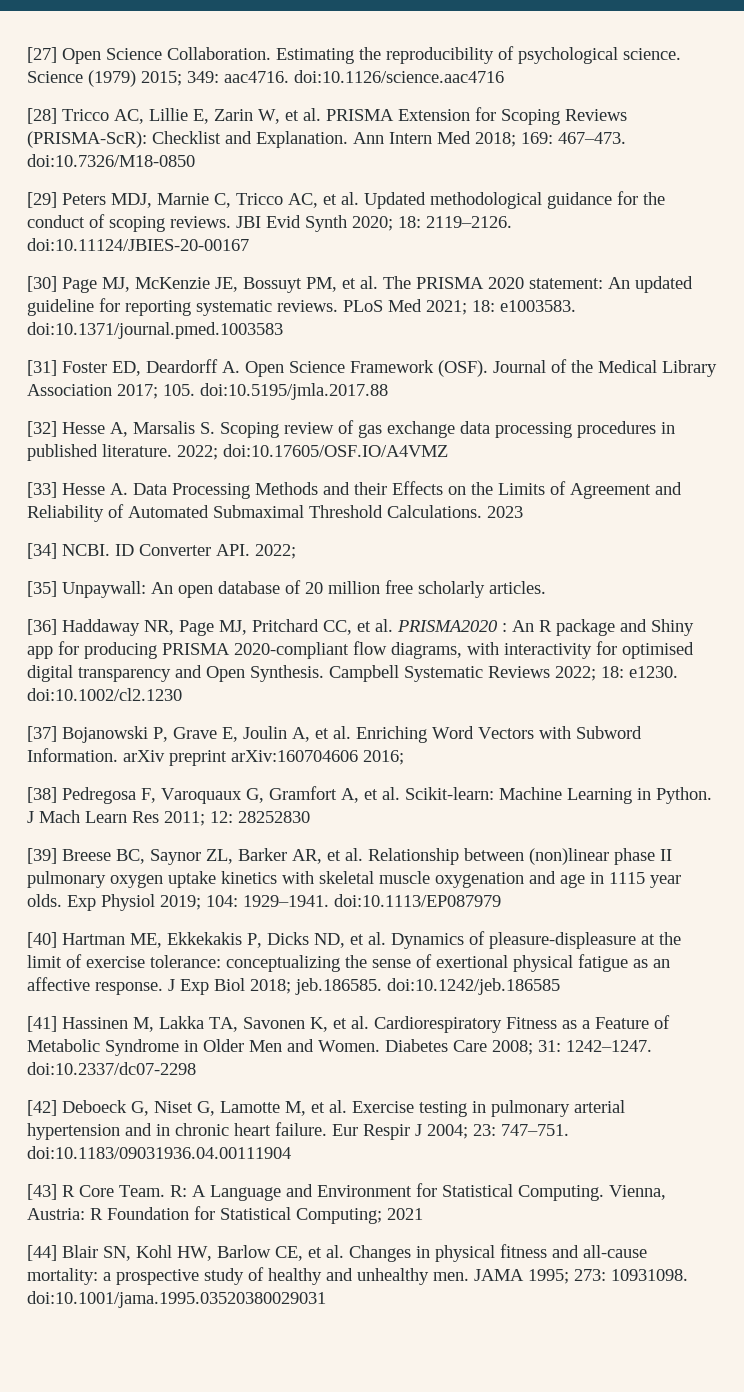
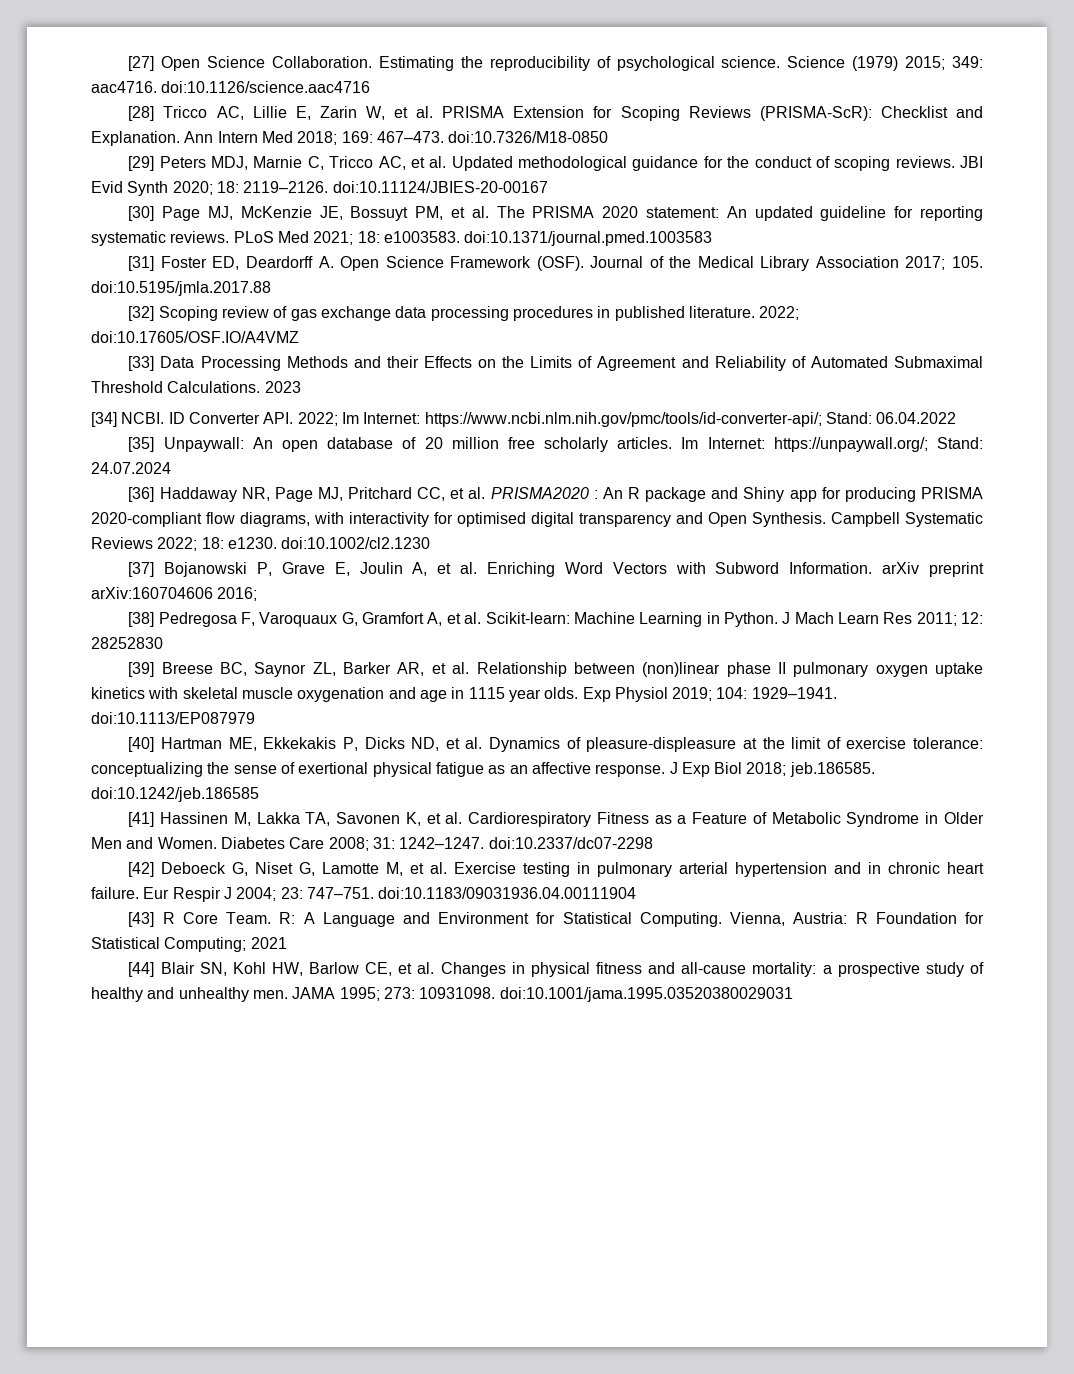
- [32] Hesse A, Marsalis S. Scoping review of gas exchange data processing procedures in published literature.
+ [32] Scoping review of gas exchange data processing procedures in published literature.
- [33] Hesse A. Data Processing Methods and their Effects on the Limits of Agreement and Reliability of Automated Submaximal Threshold Calculations.
+ [33] Data Processing Methods and their Effects on the Limits of Agreement and Reliability of Automated Submaximal Threshold Calculations.
- ID Converter API. 2022;
+ ID Converter API. 2022; Im Internet: https://www.ncbi.nlm.nih.gov/pmc/tools/id-converter-api/; Stand: 06.04.2022
+ Im Internet: https://unpaywall.org/; Stand: 24.07.2024

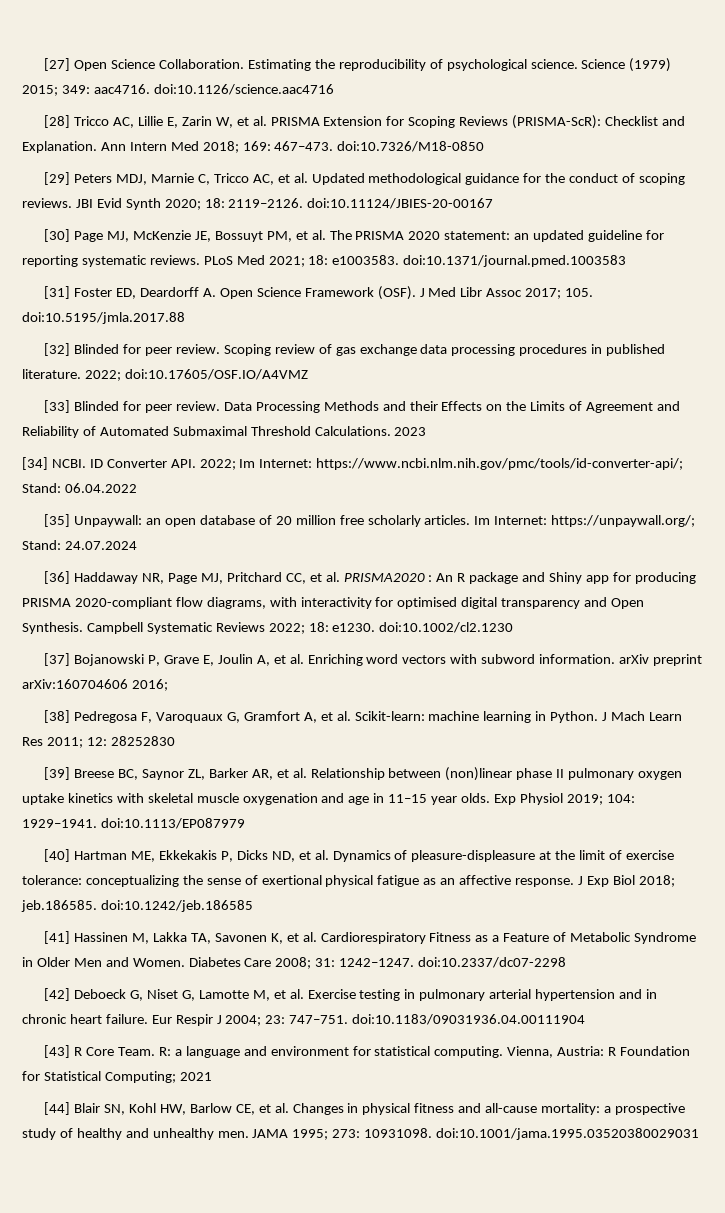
- [30] Page MJ, McKenzie JE, Bossuyt PM, et al. The PRISMA 2020 statement: An updated guideline for reporting systematic reviews.
+ [30] Page MJ, McKenzie JE, Bossuyt PM, et al. The PRISMA 2020 statement: an updated guideline for reporting systematic reviews.
- Journal of the Medical Library Association 2017; 105. doi:10.5195/jmla.2017.88
+ J Med Libr Assoc 2017; 105. doi:10.5195/jmla.2017.88
- [32] Scoping review of gas exchange data processing procedures in published literature.
+ [32] Blinded for peer review. Scoping review of gas exchange data processing procedures in published literature.
- [33] Data Processing Methods and their Effects on the Limits of Agreement and Reliability of Automated Submaximal Threshold Calculations.
+ [33] Blinded for peer review. Data Processing Methods and their Effects on the Limits of Agreement and Reliability of Automated Submaximal Threshold Calculations.
- [35] Unpaywall: An open database of 20 million free scholarly articles.
+ [35] Unpaywall: an open database of 20 million free scholarly articles.
- [37] Bojanowski P, Grave E, Joulin A, et al. Enriching Word Vectors with Subword Information. arXiv preprint arXiv:160704606 2016;
+ [37] Bojanowski P, Grave E, Joulin A, et al. Enriching word vectors with subword information. arXiv preprint arXiv:160704606 2016;
- [38] Pedregosa F, Varoquaux G, Gramfort A, et al. Scikit-learn: Machine Learning in Python.
+ [38] Pedregosa F, Varoquaux G, Gramfort A, et al. Scikit-learn: machine learning in Python.
- [39] Breese BC, Saynor ZL, Barker AR, et al. Relationship between (non)linear phase II pulmonary oxygen uptake kinetics with skeletal muscle oxygenation and age in 1115 year olds.
+ [39] Breese BC, Saynor ZL, Barker AR, et al. Relationship between (non)linear phase II pulmonary oxygen uptake kinetics with skeletal muscle oxygenation and age in 11–15 year olds.
- R: A Language and Environment for Statistical Computing.
+ R: a language and environment for statistical computing.

